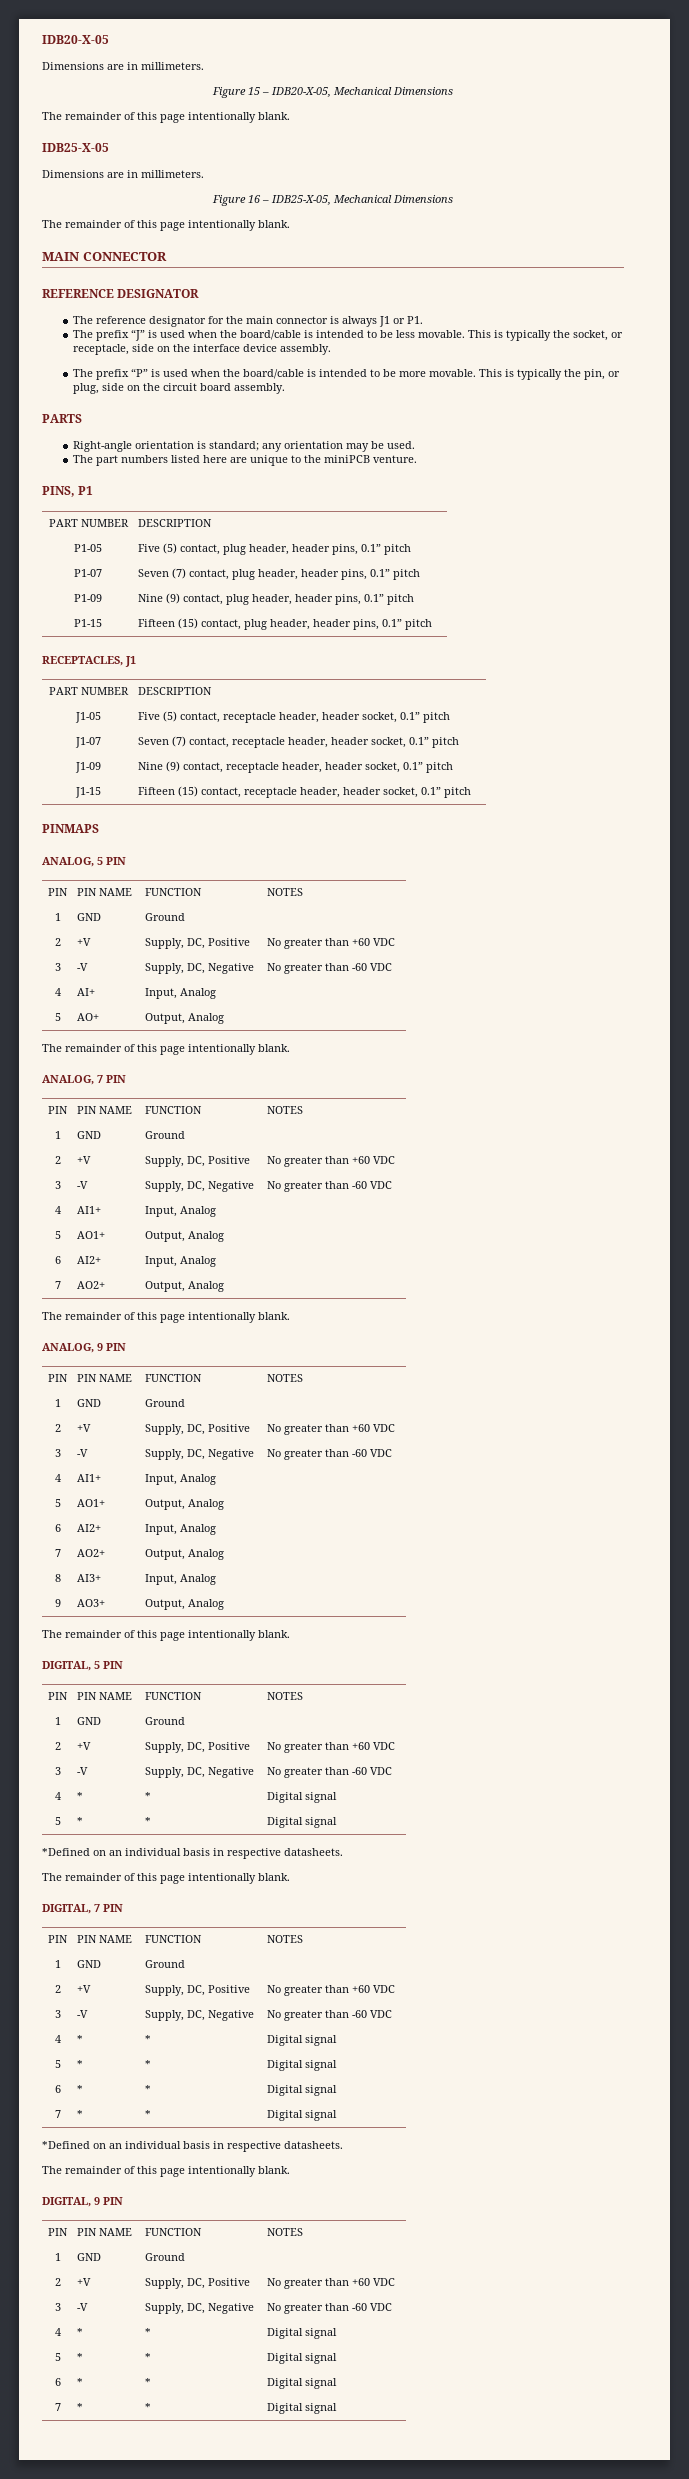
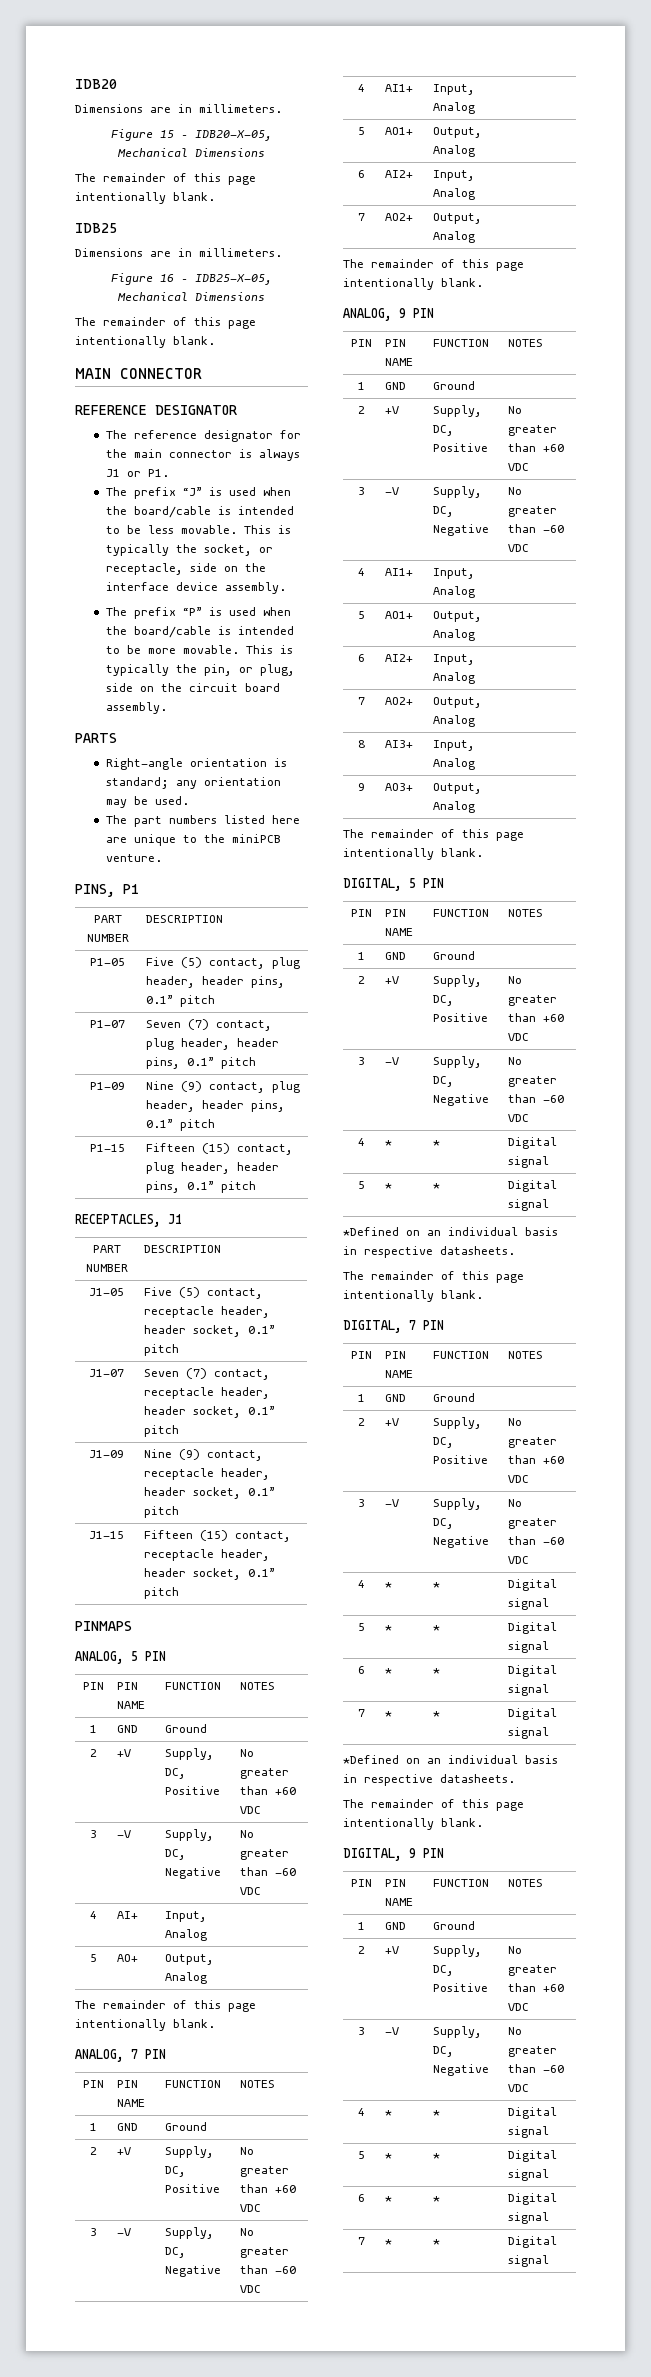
- IDB20-X-05
+ IDB20
- IDB25-X-05
+ IDB25

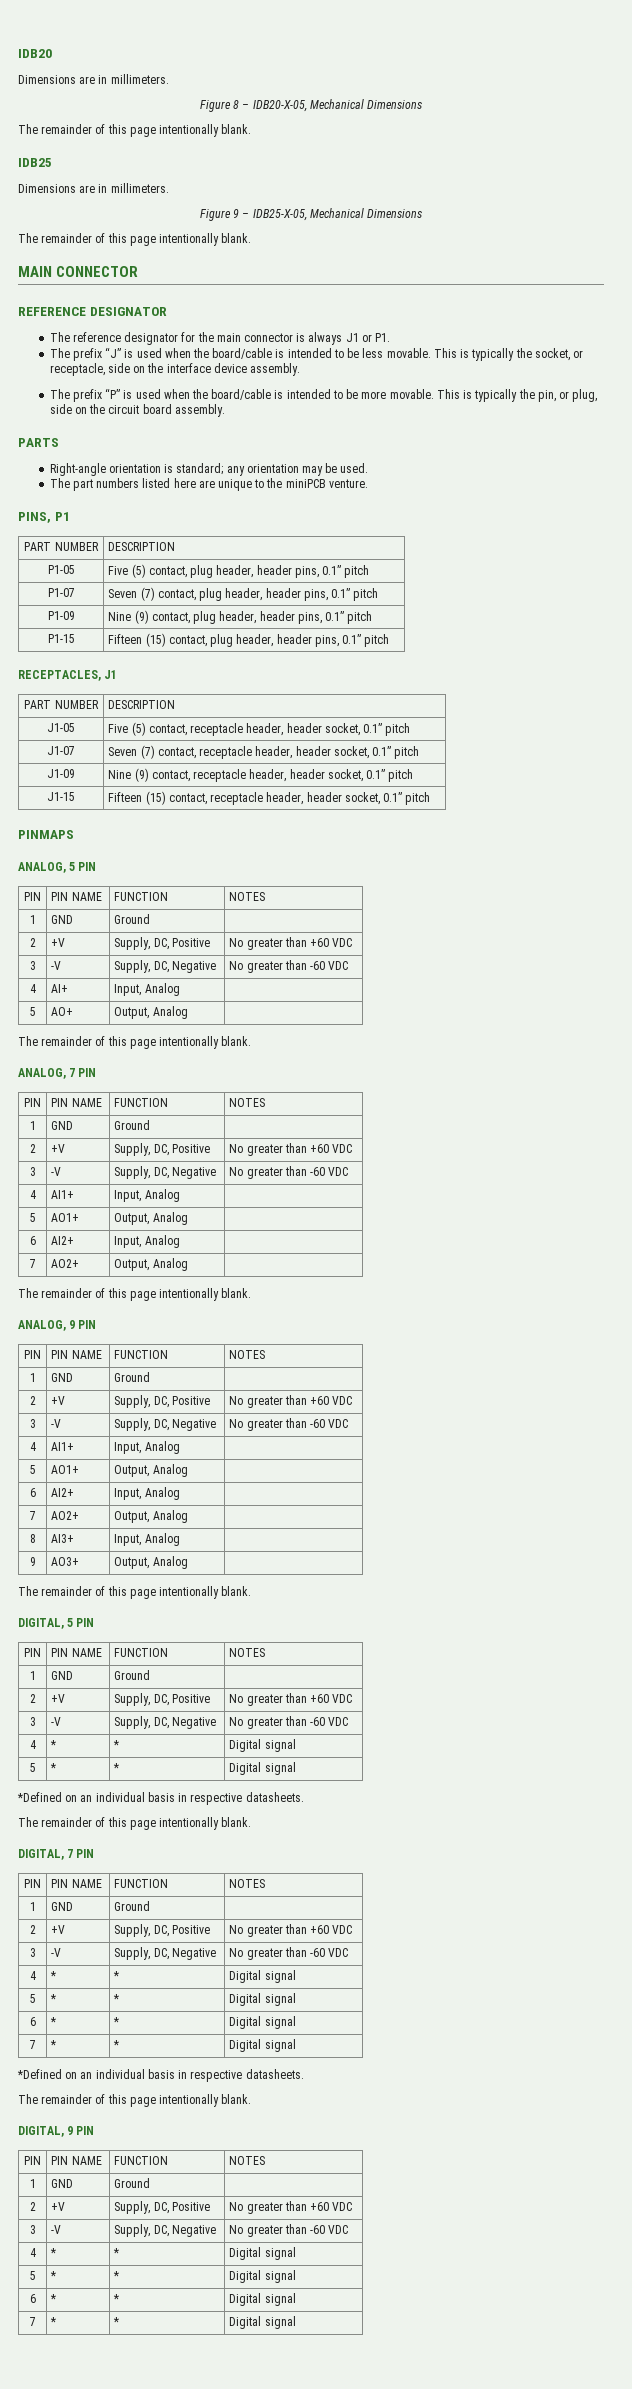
- Figure 15 – IDB20-X-05, Mechanical Dimensions
+ Figure 8 – IDB20-X-05, Mechanical Dimensions
- Figure 16 – IDB25-X-05, Mechanical Dimensions
+ Figure 9 – IDB25-X-05, Mechanical Dimensions

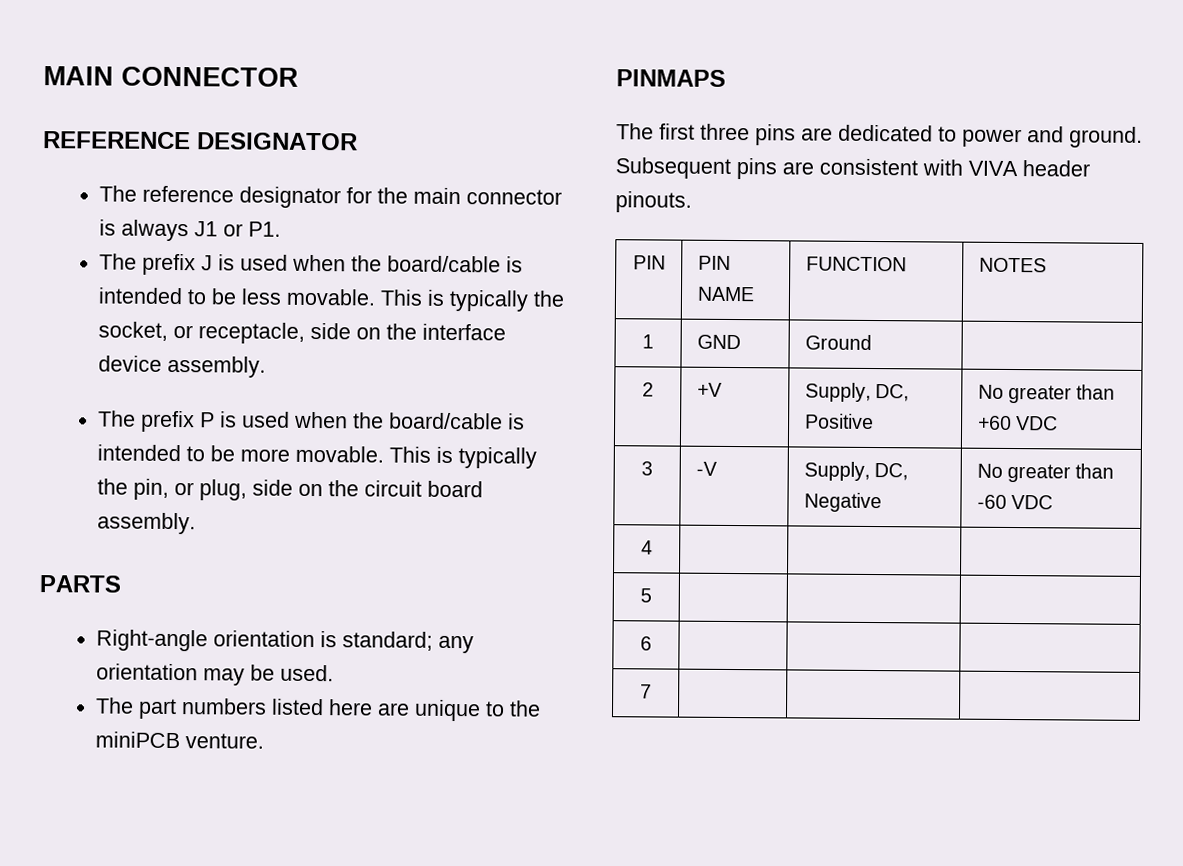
- IDB20
- Dimensions are in millimeters.
- Figure 8 – IDB20-X-05, Mechanical Dimensions
- The remainder of this page intentionally blank.
- IDB25
- Dimensions are in millimeters.
- Figure 9 – IDB25-X-05, Mechanical Dimensions
- The remainder of this page intentionally blank.
- The prefix “J” is used when the board/cable is intended to be less movable.
+ The prefix J is used when the board/cable is intended to be less movable.
- The prefix “P” is used when the board/cable is intended to be more movable.
+ The prefix P is used when the board/cable is intended to be more movable.
- PINS, P1
- PART NUMBER | DESCRIPTION
- P1-05 | Five (5) contact, plug header, header pins, 0.1” pitch
- P1-07 | Seven (7) contact, plug header, header pins, 0.1” pitch
- P1-09 | Nine (9) contact, plug header, header pins, 0.1” pitch
- P1-15 | Fifteen (15) contact, plug header, header pins, 0.1” pitch
- RECEPTACLES, J1
- PART NUMBER | DESCRIPTION
- J1-05 | Five (5) contact, receptacle header, header socket, 0.1” pitch
- J1-07 | Seven (7) contact, receptacle header, header socket, 0.1” pitch
- J1-09 | Nine (9) contact, receptacle header, header socket, 0.1” pitch
- J1-15 | Fifteen (15) contact, receptacle header, header socket, 0.1” pitch
  PINMAPS
- ANALOG, 5 PIN
+ The first three pins are dedicated to power and ground. Subsequent pins are consistent with VIVA header pinouts.
- 4 | AI+ | Input, Analog |
- 5 | AO+ | Output, Analog |
- The remainder of this page intentionally blank.
- ANALOG, 7 PIN
- PIN | PIN NAME | FUNCTION | NOTES
- 1 | GND | Ground |
- 2 | +V | Supply, DC, Positive | No greater than +60 VDC
- 3 | -V | Supply, DC, Negative | No greater than -60 VDC
- 4 | AI1+ | Input, Analog |
- 5 | AO1+ | Output, Analog |
- 6 | AI2+ | Input, Analog |
- 7 | AO2+ | Output, Analog |
- The remainder of this page intentionally blank.
- ANALOG, 9 PIN
- PIN | PIN NAME | FUNCTION | NOTES
- 1 | GND | Ground |
- 2 | +V | Supply, DC, Positive | No greater than +60 VDC
- 3 | -V | Supply, DC, Negative | No greater than -60 VDC
- 4 | AI1+ | Input, Analog |
- 5 | AO1+ | Output, Analog |
- 6 | AI2+ | Input, Analog |
- 7 | AO2+ | Output, Analog |
- 8 | AI3+ | Input, Analog |
- 9 | AO3+ | Output, Analog |
- The remainder of this page intentionally blank.
- DIGITAL, 5 PIN
- PIN | PIN NAME | FUNCTION | NOTES
- 1 | GND | Ground |
- 2 | +V | Supply, DC, Positive | No greater than +60 VDC
- 3 | -V | Supply, DC, Negative | No greater than -60 VDC
- 4 | * | * | Digital signal
- 5 | * | * | Digital signal
- *Defined on an individual basis in respective datasheets.
- The remainder of this page intentionally blank.
- DIGITAL, 7 PIN
- PIN | PIN NAME | FUNCTION | NOTES
- 1 | GND | Ground |
- 2 | +V | Supply, DC, Positive | No greater than +60 VDC
- 3 | -V | Supply, DC, Negative | No greater than -60 VDC
- 4 | * | * | Digital signal
- 5 | * | * | Digital signal
- 6 | * | * | Digital signal
- 7 | * | * | Digital signal
- *Defined on an individual basis in respective datasheets.
- The remainder of this page intentionally blank.
- DIGITAL, 9 PIN
- PIN | PIN NAME | FUNCTION | NOTES
- 1 | GND | Ground |
- 2 | +V | Supply, DC, Positive | No greater than +60 VDC
- 3 | -V | Supply, DC, Negative | No greater than -60 VDC
- 4 | * | * | Digital signal
- 5 | * | * | Digital signal
- 6 | * | * | Digital signal
- 7 | * | * | Digital signal
+ 4 | | |
+ 5 | | |
+ 6 | | |
+ 7 | | |

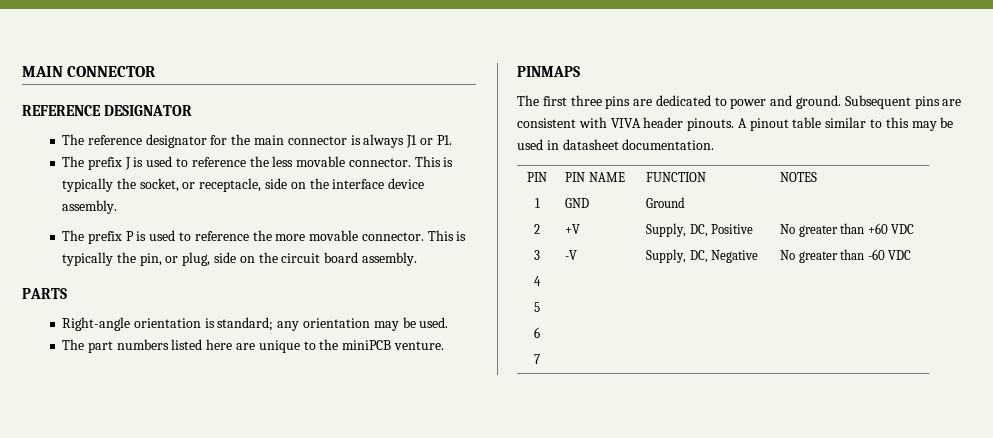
- The prefix J is used when the board/cable is intended to be less movable.
+ The prefix J is used to reference the less movable connector.
- The prefix P is used when the board/cable is intended to be more movable.
+ The prefix P is used to reference the more movable connector.
+ A pinout table similar to this may be used in datasheet documentation.

